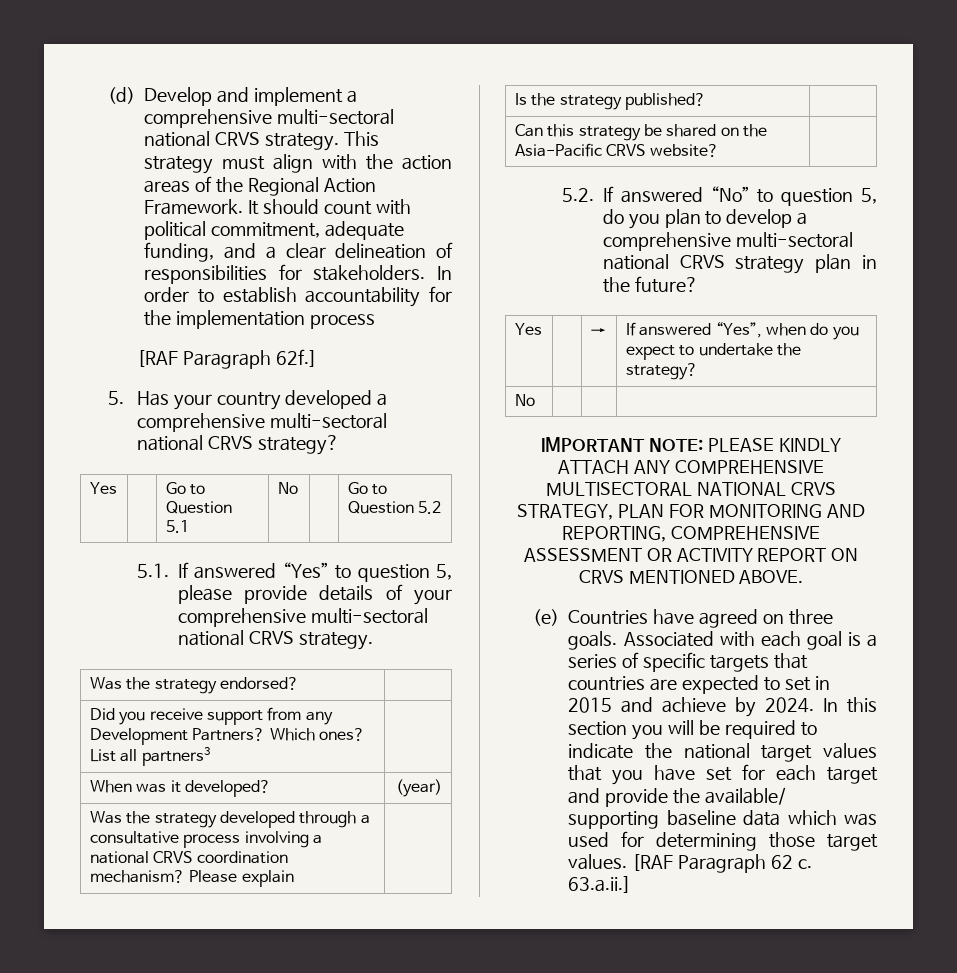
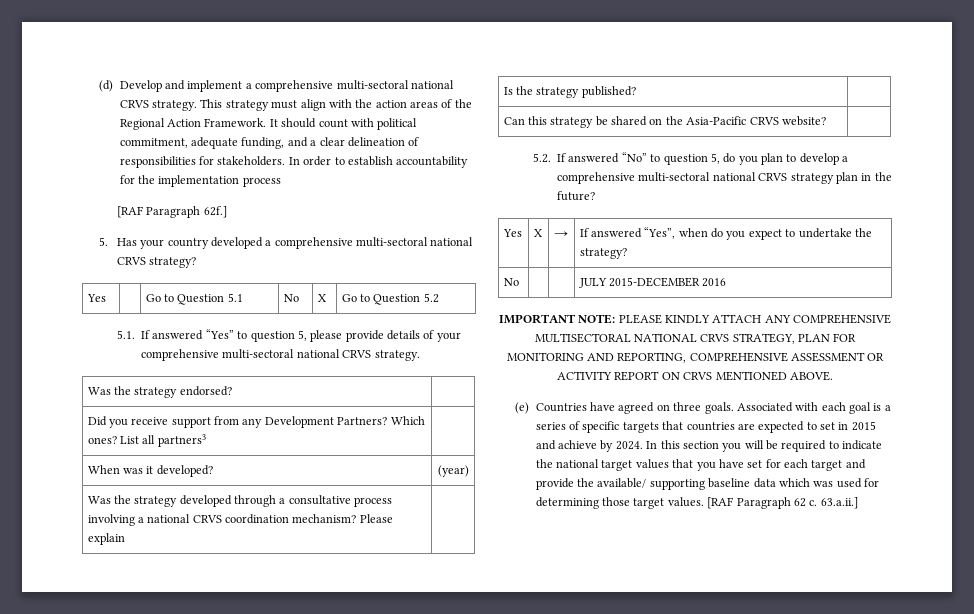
- Yes | | Go to Question 5.1 | No | | Go to Question 5.2
+ Yes | | Go to Question 5.1 | No | X | Go to Question 5.2
- Yes | | → | If answered “Yes”, when do you expect to undertake the strategy?
+ Yes | X | → | If answered “Yes”, when do you expect to undertake the strategy?
- No | | |
+ No | | | JULY 2015-DECEMBER 2016

